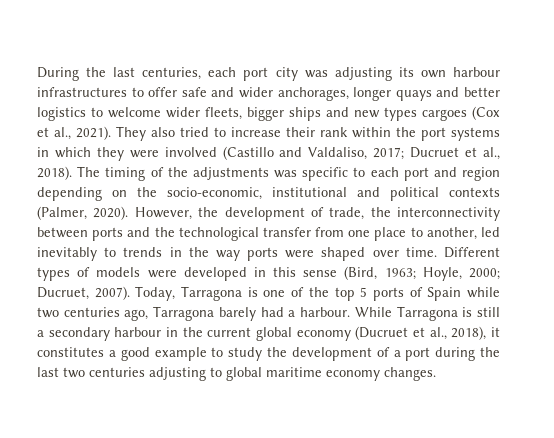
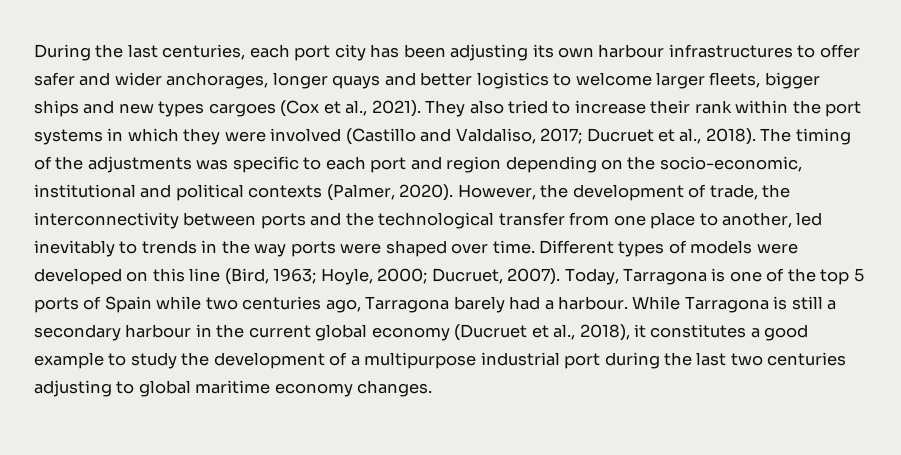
- During the last centuries, each port city was adjusting its own harbour infrastructures to offer safe and wider anchorages, longer quays and better logistics to welcome wider fleets, bigger ships and new types cargoes (Cox et al., 2021).
+ During the last centuries, each port city has been adjusting its own harbour infrastructures to offer safer and wider anchorages, longer quays and better logistics to welcome larger fleets, bigger ships and new types cargoes (Cox et al., 2021).
- Different types of models were developed in this sense (Bird, 1963; Hoyle, 2000; Ducruet, 2007).
+ Different types of models were developed on this line (Bird, 1963; Hoyle, 2000; Ducruet, 2007).
- While Tarragona is still a secondary harbour in the current global economy (Ducruet et al., 2018), it constitutes a good example to study the development of a port during the last two centuries adjusting to global maritime economy changes.
+ While Tarragona is still a secondary harbour in the current global economy (Ducruet et al., 2018), it constitutes a good example to study the development of a multipurpose industrial port during the last two centuries adjusting to global maritime economy changes.

